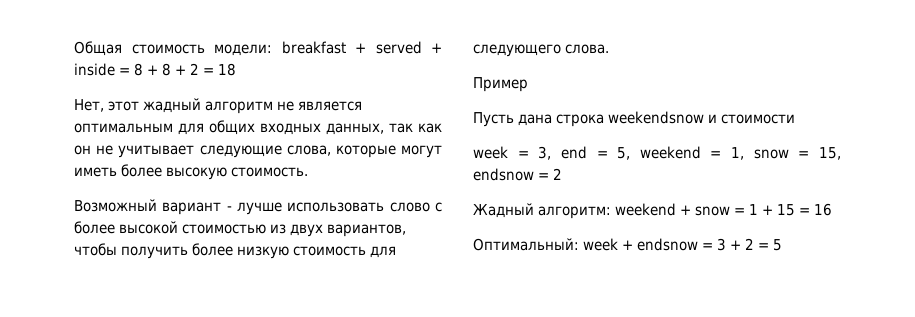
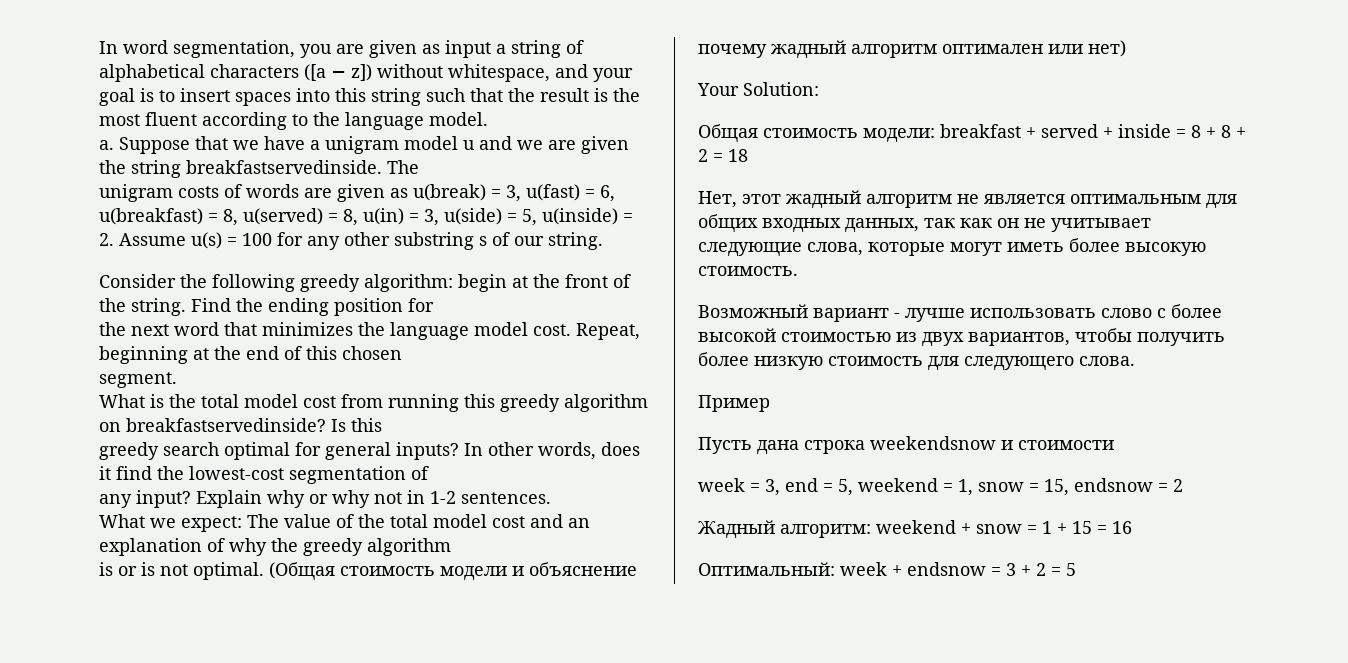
+ In word segmentation, you are given as input a string of alphabetical characters ([a − z]) without whitespace, and your goal is to insert spaces into this string such that the result is the most fluent according to the language model.
+ a. Suppose that we have a unigram model u and we are given the string breakfastservedinside. The
+ unigram costs of words are given as u(break) = 3, u(fast) = 6, u(breakfast) = 8, u(served) = 8, u(in) = 3, u(side) = 5, u(inside) = 2. Assume u(s) = 100 for any other substring s of our string.
+ Consider the following greedy algorithm: begin at the front of the string. Find the ending position for
+ the next word that minimizes the language model cost. Repeat, beginning at the end of this chosen
+ segment.
+ What is the total model cost from running this greedy algorithm on breakfastservedinside? Is this
+ greedy search optimal for general inputs? In other words, does it find the lowest-cost segmentation of
+ any input? Explain why or why not in 1-2 sentences.
+ What we expect: The value of the total model cost and an explanation of why the greedy algorithm
+ is or is not optimal. (Общая стоимость модели и объяснение почему жадный алгоритм оптимален или нет)
+ Your Solution:

